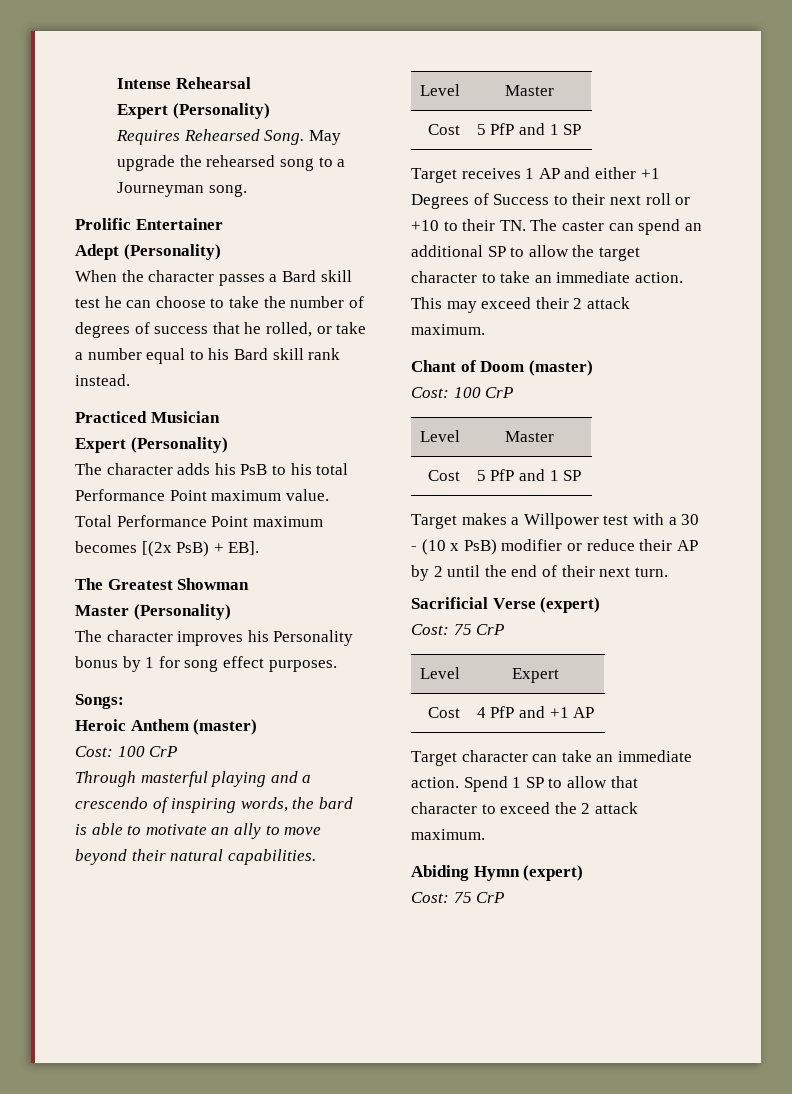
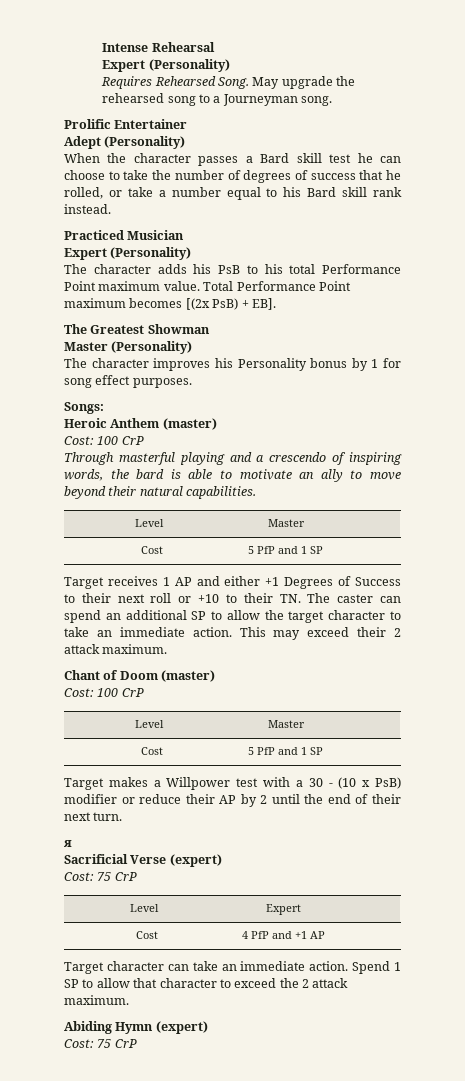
+ я

